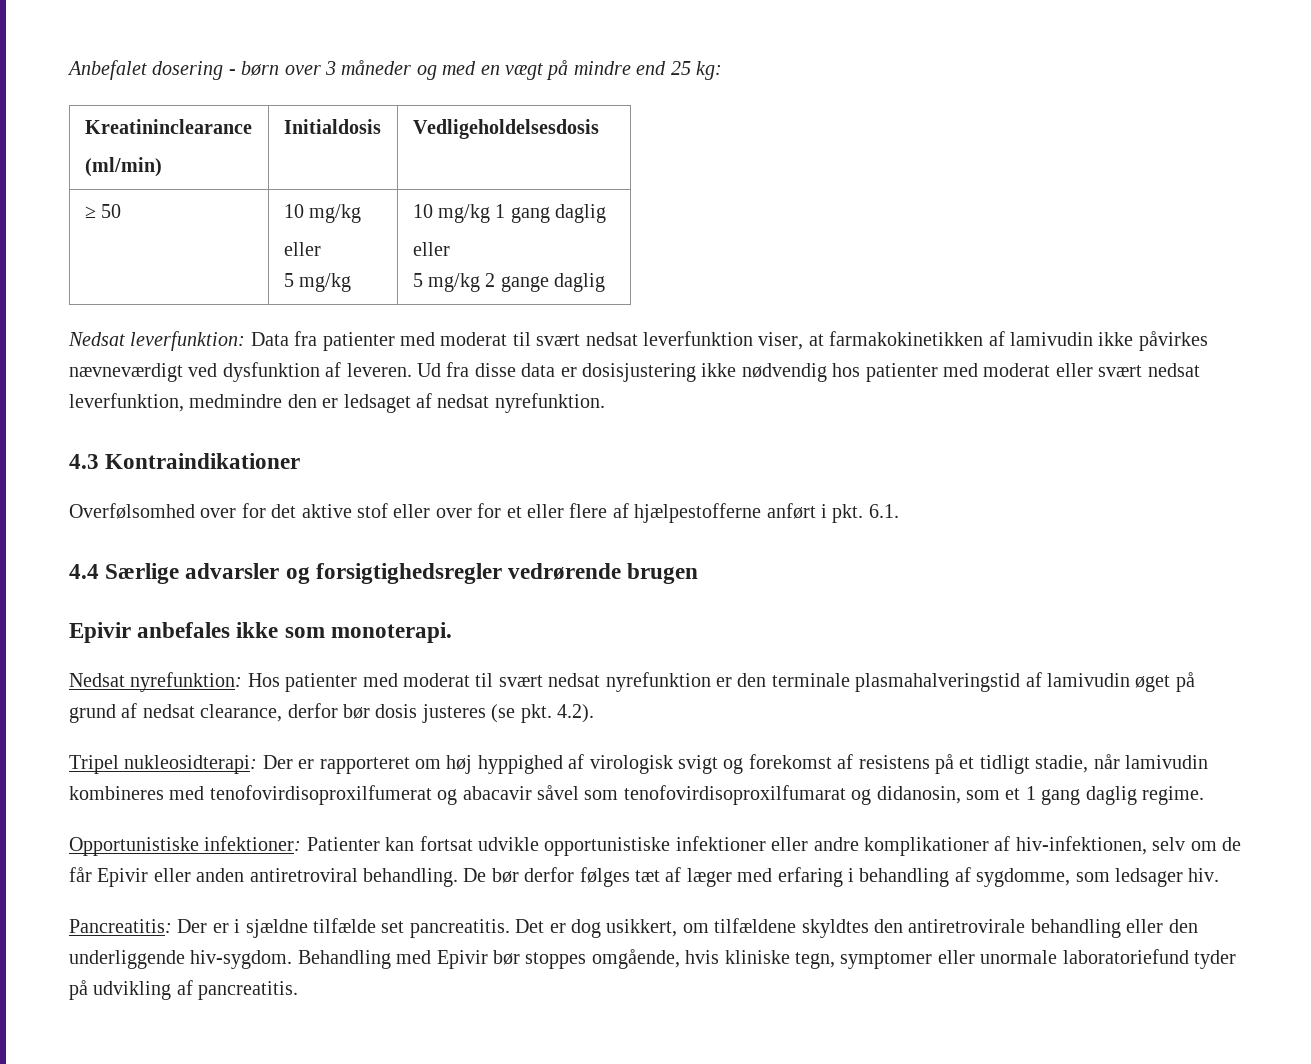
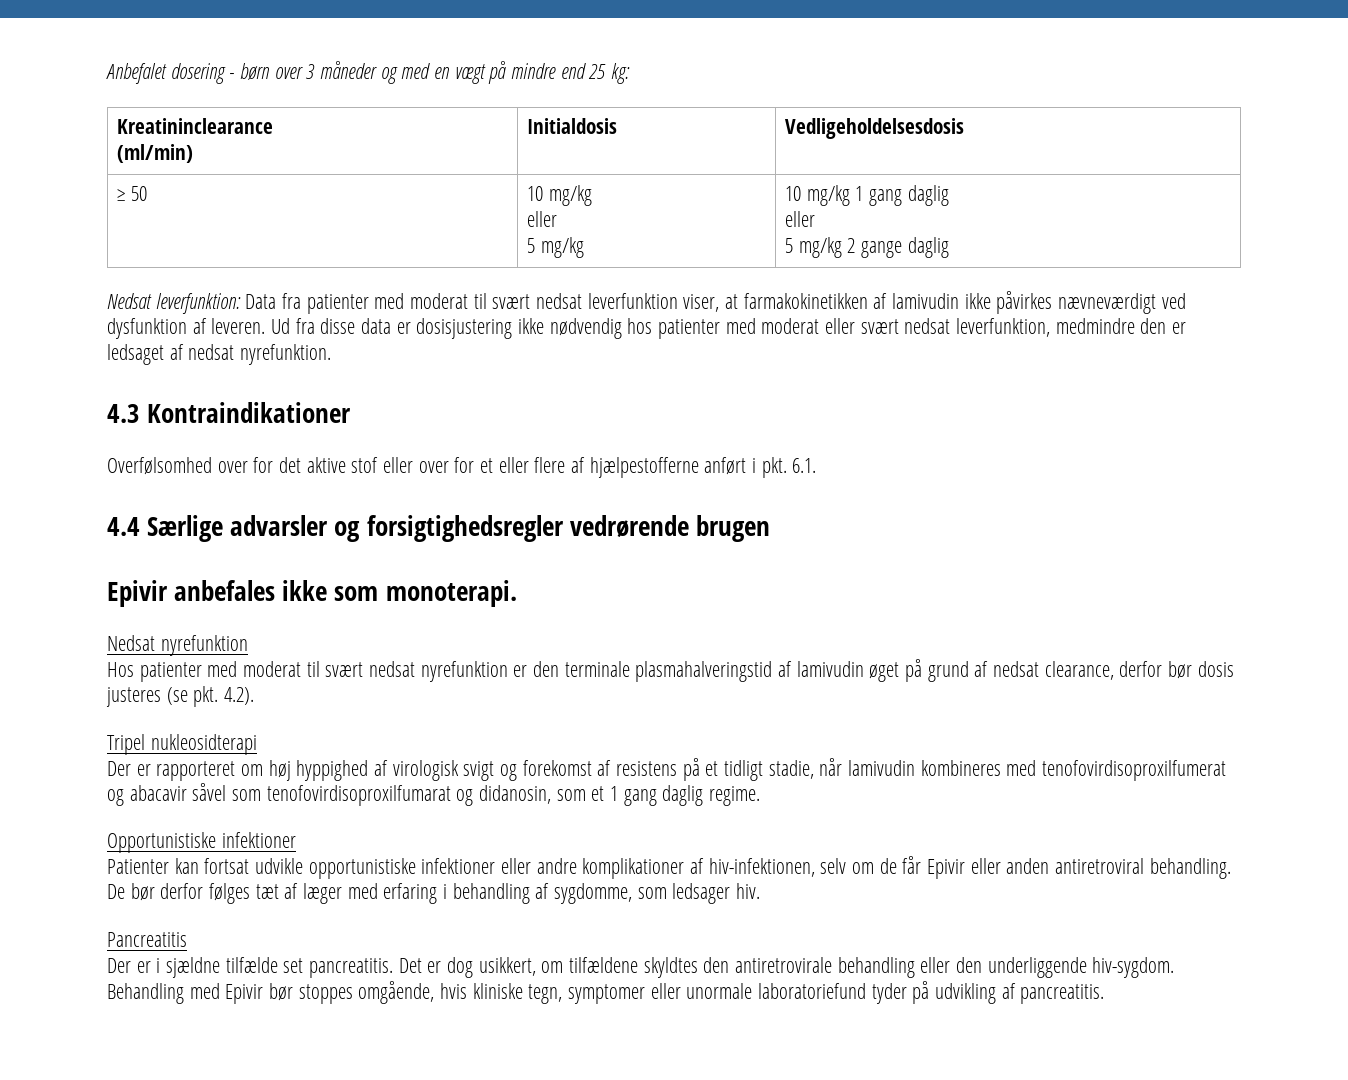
- Nedsat nyrefunktion: Hos patienter med moderat til svært nedsat nyrefunktion er den terminale plasmahalveringstid af lamivudin øget på grund af nedsat clearance, derfor bør dosis justeres (se pkt. 4.2).
+ Nedsat nyrefunktion
+ Hos patienter med moderat til svært nedsat nyrefunktion er den terminale plasmahalveringstid af lamivudin øget på grund af nedsat clearance, derfor bør dosis justeres (se pkt. 4.2).
- Tripel nukleosidterapi: Der er rapporteret om høj hyppighed af virologisk svigt og forekomst af resistens på et tidligt stadie, når lamivudin kombineres med tenofovirdisoproxilfumerat og abacavir såvel som tenofovirdisoproxilfumarat og didanosin, som et 1 gang daglig regime.
+ Tripel nukleosidterapi
+ Der er rapporteret om høj hyppighed af virologisk svigt og forekomst af resistens på et tidligt stadie, når lamivudin kombineres med tenofovirdisoproxilfumerat og abacavir såvel som tenofovirdisoproxilfumarat og didanosin, som et 1 gang daglig regime.
- Opportunistiske infektioner: Patienter kan fortsat udvikle opportunistiske infektioner eller andre komplikationer af hiv-infektionen, selv om de får Epivir eller anden antiretroviral behandling.
+ Opportunistiske infektioner
+ Patienter kan fortsat udvikle opportunistiske infektioner eller andre komplikationer af hiv-infektionen, selv om de får Epivir eller anden antiretroviral behandling.
- Pancreatitis: Der er i sjældne tilfælde set pancreatitis.
+ Pancreatitis
+ Der er i sjældne tilfælde set pancreatitis.

